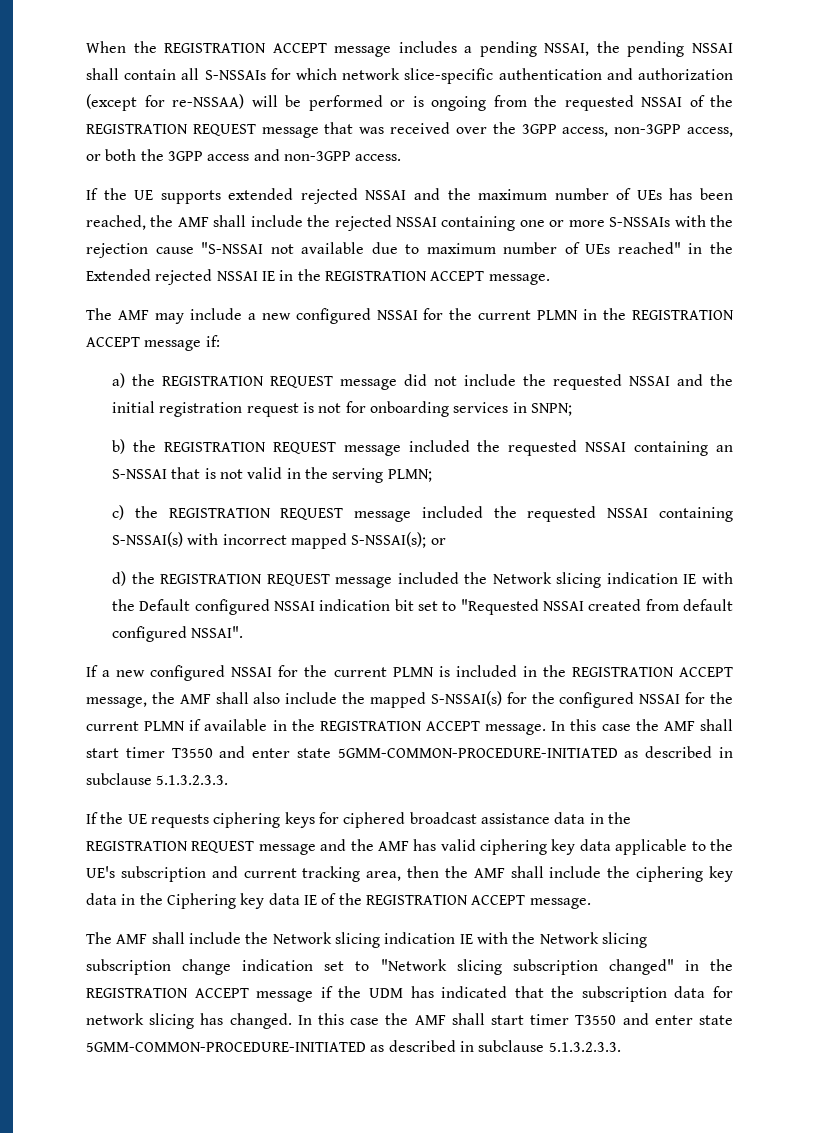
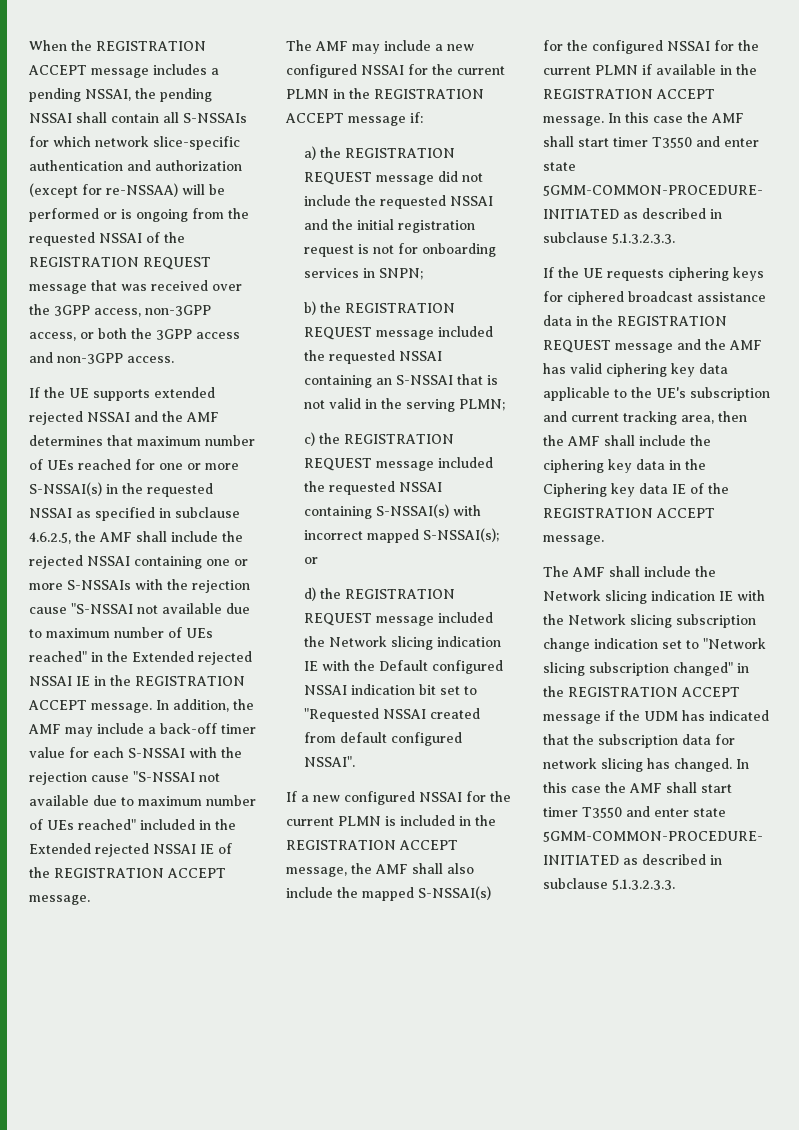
- If the UE supports extended rejected NSSAI and the maximum number of UEs has been reached, the AMF shall include the rejected NSSAI containing one or more S-NSSAIs with the rejection cause "S-NSSAI not available due to maximum number of UEs reached" in the Extended rejected NSSAI IE in the REGISTRATION ACCEPT message.
+ If the UE supports extended rejected NSSAI and the AMF determines that maximum number of UEs reached for one or more S-NSSAI(s) in the requested NSSAI as specified in subclause 4.6.2.5, the AMF shall include the rejected NSSAI containing one or more S-NSSAIs with the rejection cause "S-NSSAI not available due to maximum number of UEs reached" in the Extended rejected NSSAI IE in the REGISTRATION ACCEPT message. In addition, the AMF may include a back-off timer value for each S-NSSAI with the rejection cause "S-NSSAI not available due to maximum number of UEs reached" included in the Extended rejected NSSAI IE of the REGISTRATION ACCEPT message.

